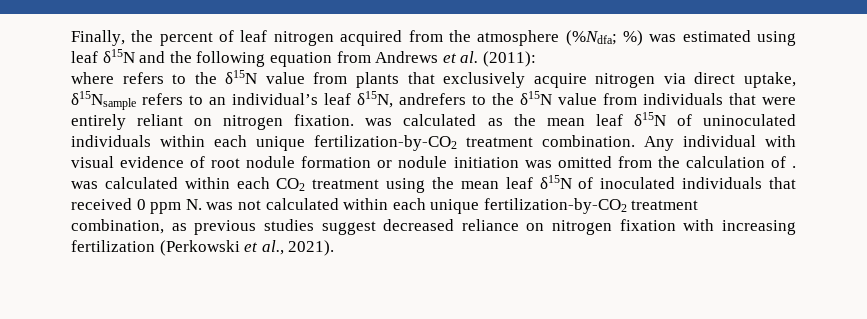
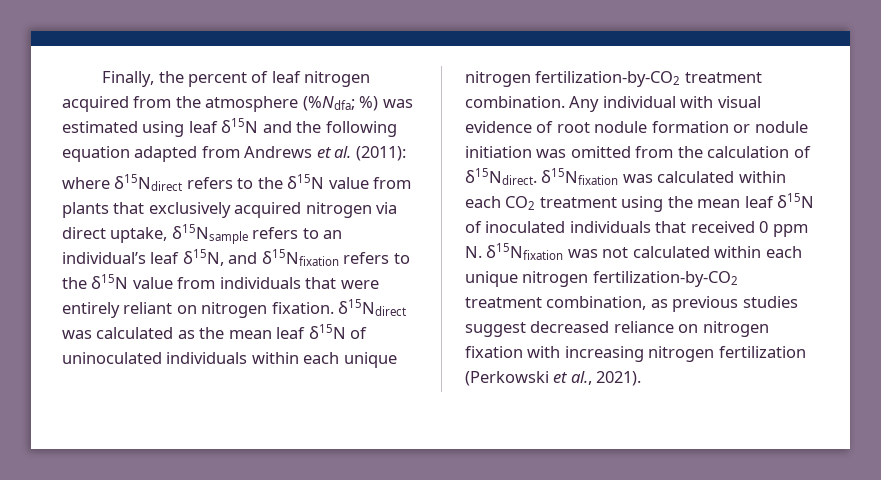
- Finally, the percent of leaf nitrogen acquired from the atmosphere (%Ndfa; %) was estimated using leaf δ15N and the following equation from Andrews et al. (2011):
+ Finally, the percent of leaf nitrogen acquired from the atmosphere (%Ndfa; %) was estimated using leaf δ15N and the following equation adapted from Andrews et al. (2011):
- where refers to the δ15N value from plants that exclusively acquire nitrogen via direct uptake, δ15Nsample refers to an individual’s leaf δ15N, andrefers to the δ15N value from individuals that were entirely reliant on nitrogen fixation. was calculated as the mean leaf δ15N of uninoculated individuals within each unique fertilization-by-CO2 treatment combination.
+ where δ15Ndirect refers to the δ15N value from plants that exclusively acquired nitrogen via direct uptake, δ15Nsample refers to an individual’s leaf δ15N, and δ15Nfixation refers to the δ15N value from individuals that were entirely reliant on nitrogen fixation. δ15Ndirect was calculated as the mean leaf δ15N of uninoculated individuals within each unique nitrogen fertilization-by-CO2 treatment combination.
- Any individual with visual evidence of root nodule formation or nodule initiation was omitted from the calculation of . was calculated within each CO2 treatment using the mean leaf δ15N of inoculated individuals that received 0 ppm N. was not calculated within each unique fertilization-by-CO2 treatment combination, as previous studies suggest decreased reliance on nitrogen fixation with increasing fertilization (Perkowski et al., 2021).
+ Any individual with visual evidence of root nodule formation or nodule initiation was omitted from the calculation of δ15Ndirect. δ15Nfixation was calculated within each CO2 treatment using the mean leaf δ15N of inoculated individuals that received 0 ppm N. δ15Nfixation was not calculated within each unique nitrogen fertilization-by-CO2 treatment combination, as previous studies suggest decreased reliance on nitrogen fixation with increasing nitrogen fertilization (Perkowski et al., 2021).

